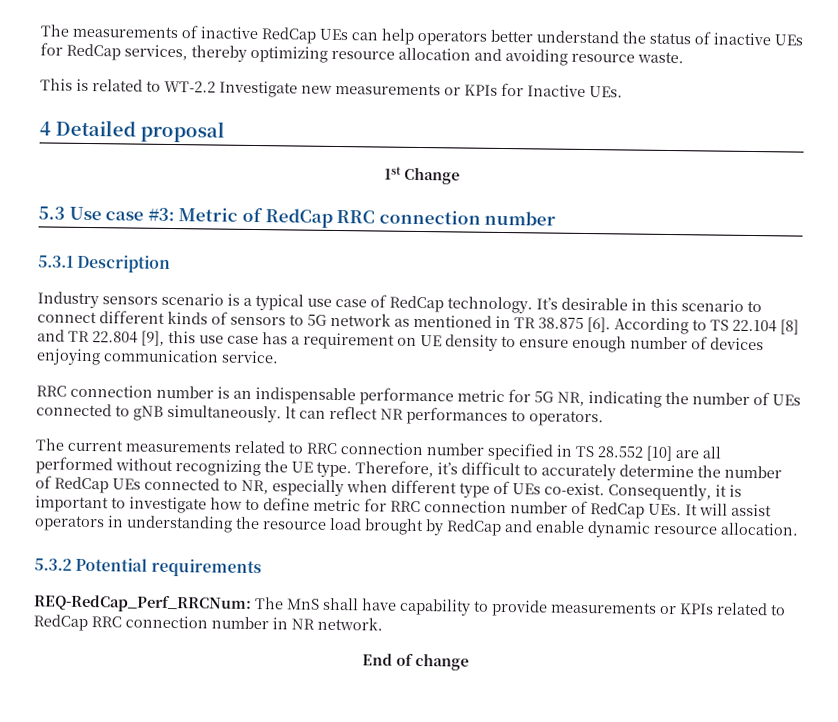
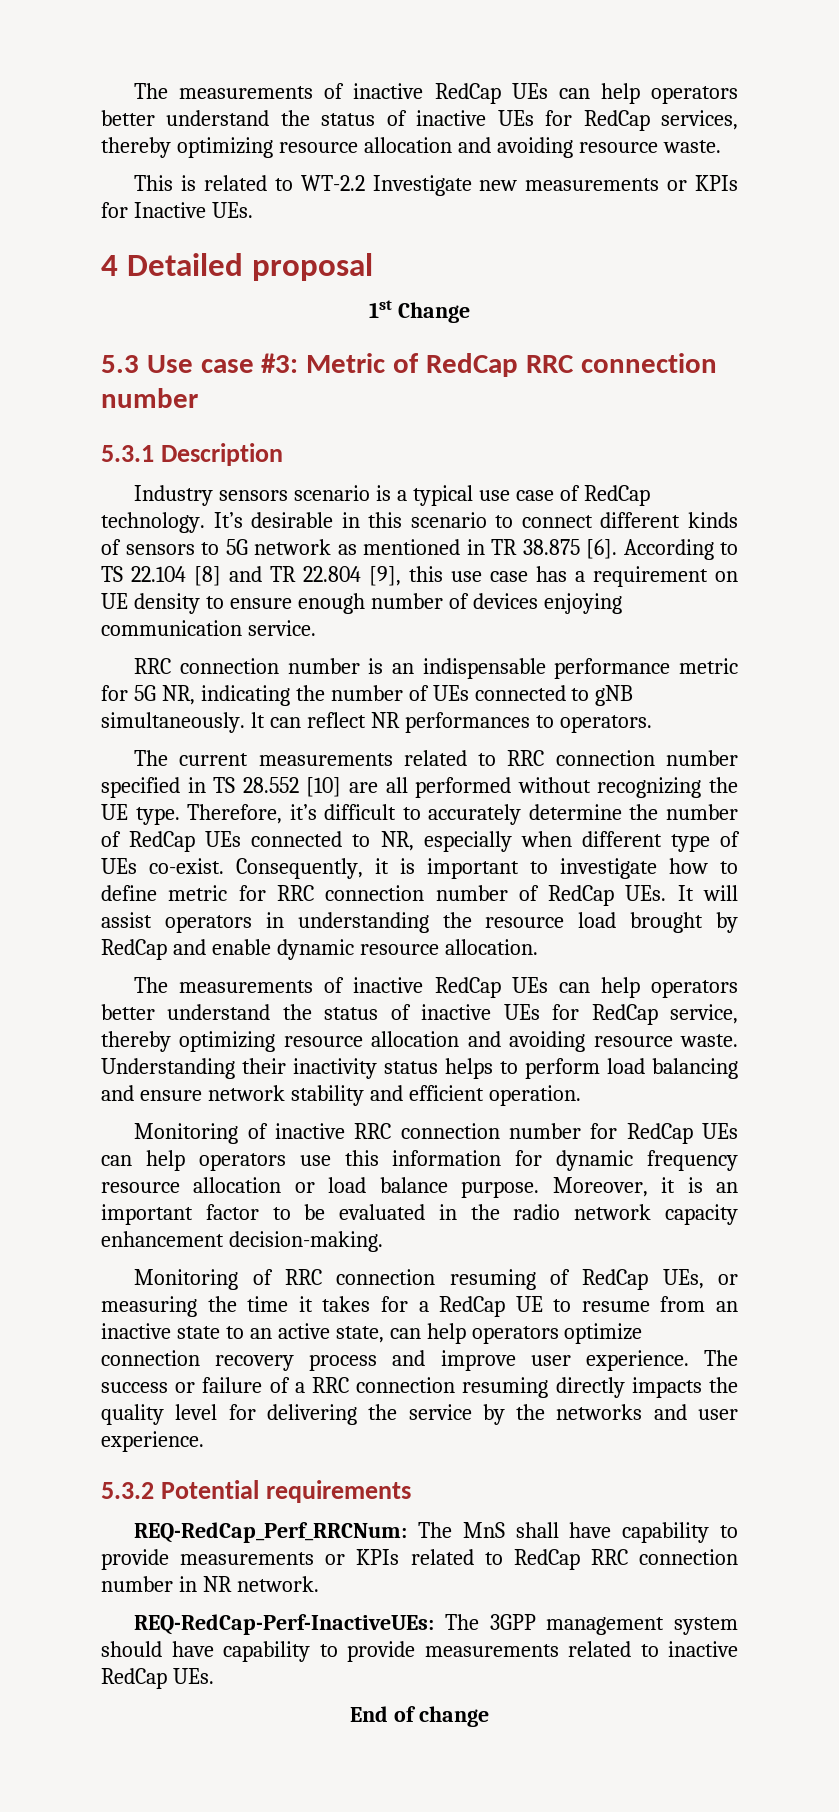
+ The measurements of inactive RedCap UEs can help operators better understand the status of inactive UEs for RedCap service, thereby optimizing resource allocation and avoiding resource waste. Understanding their inactivity status helps to perform load balancing and ensure network stability and efficient operation.
+ Monitoring of inactive RRC connection number for RedCap UEs can help operators use this information for dynamic frequency resource allocation or load balance purpose. Moreover, it is an important factor to be evaluated in the radio network capacity enhancement decision-making.
+ Monitoring of RRC connection resuming of RedCap UEs, or measuring the time it takes for a RedCap UE to resume from an inactive state to an active state, can help operators optimize connection recovery process and improve user experience. The success or failure of a RRC connection resuming directly impacts the quality level for delivering the service by the networks and user experience.
+ REQ-RedCap-Perf-InactiveUEs: The 3GPP management system should have capability to provide measurements related to inactive RedCap UEs.

